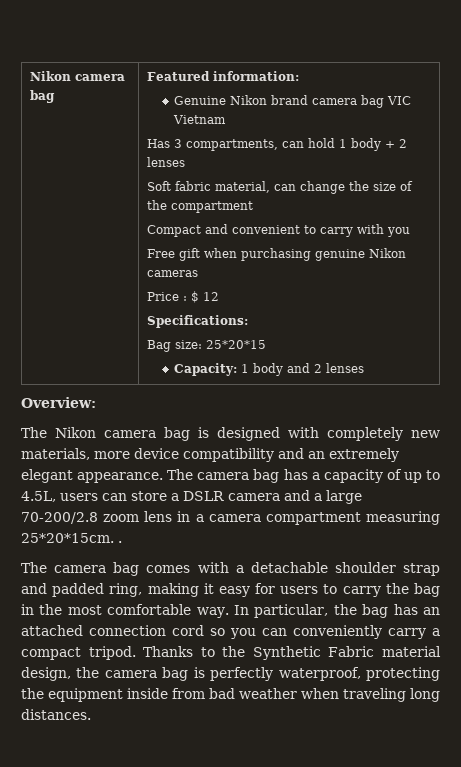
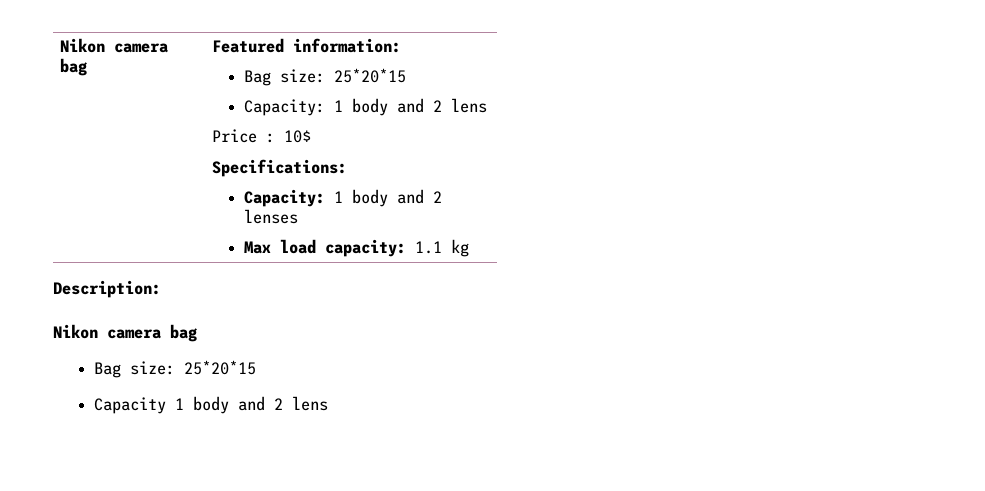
  Featured information:
- Genuine Nikon brand camera bag VIC Vietnam
- Has 3 compartments, can hold 1 body + 2 lenses
- Soft fabric material, can change the size of the compartment
- Compact and convenient to carry with you
- Free gift when purchasing genuine Nikon cameras
- Price : $ 12
+ Bag size: 25*20*15
+ Capacity: 1 body and 2 lens
+ Price : 10$
  Specifications:
- Bag size: 25*20*15
- Overview:
- The Nikon camera bag is designed with completely new materials, more device compatibility and an extremely elegant appearance. The camera bag has a capacity of up to 4.5L, users can store a DSLR camera and a large 70-200/2.8 zoom lens in a camera compartment measuring 25*20*15cm. .
- The camera bag comes with a detachable shoulder strap and padded ring, making it easy for users to carry the bag in the most comfortable way. In particular, the bag has an attached connection cord so you can conveniently carry a compact tripod. Thanks to the Synthetic Fabric material design, the camera bag is perfectly waterproof, protecting the equipment inside from bad weather when traveling long distances.
+ Max load capacity: 1.1 kg
+ Description:
+ Nikon camera bag
+ Bag size: 25*20*15
+ Capacity 1 body and 2 lens

